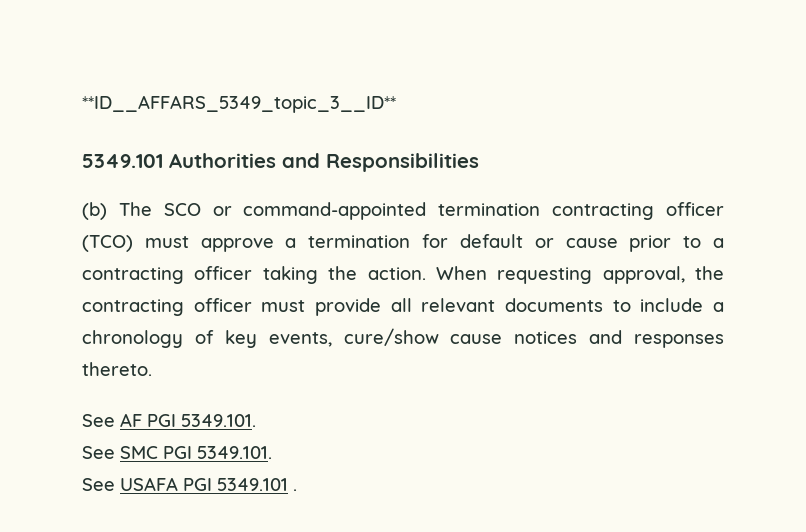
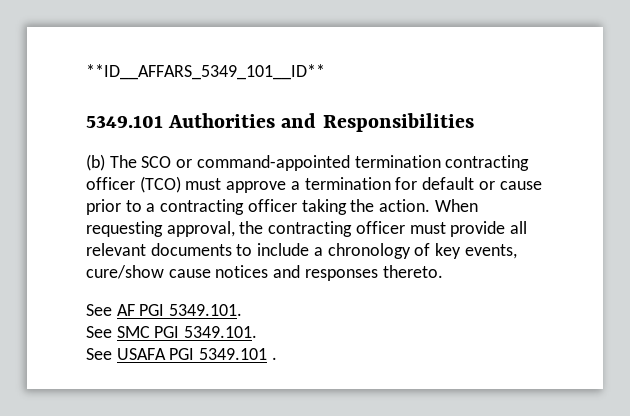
- **ID__AFFARS_5349_topic_3__ID**
+ **ID__AFFARS_5349_101__ID**

